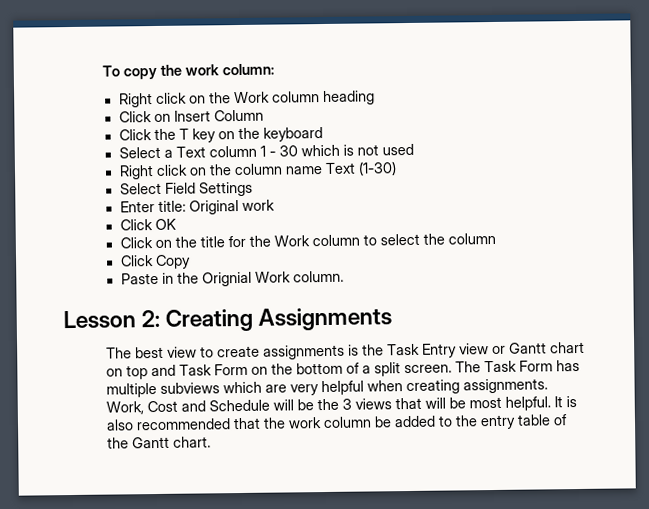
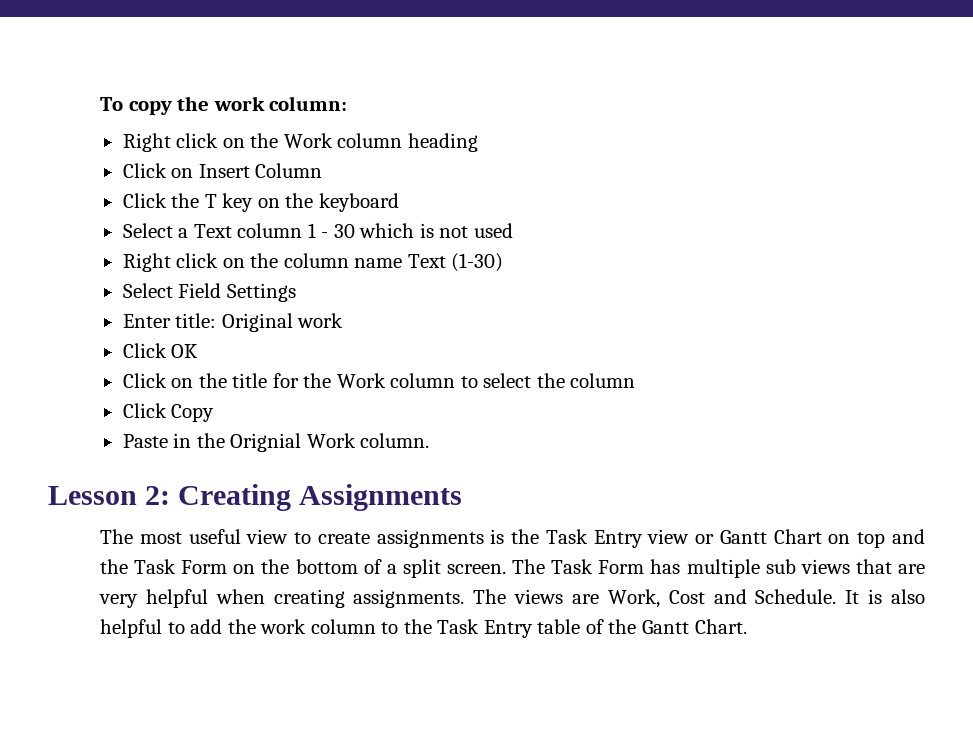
- The best view to create assignments is the Task Entry view or Gantt chart on top and Task Form on the bottom of a split screen.
+ The most useful view to create assignments is the Task Entry view or Gantt Chart on top and the Task Form on the bottom of a split screen.
- The Task Form has multiple subviews which are very helpful when creating assignments.
+ The Task Form has multiple sub views that are very helpful when creating assignments.
- Work, Cost and Schedule will be the 3 views that will be most helpful. It is also recommended that the work column be added to the entry table of the Gantt chart.
+ The views are Work, Cost and Schedule. It is also helpful to add the work column to the Task Entry table of the Gantt Chart.

